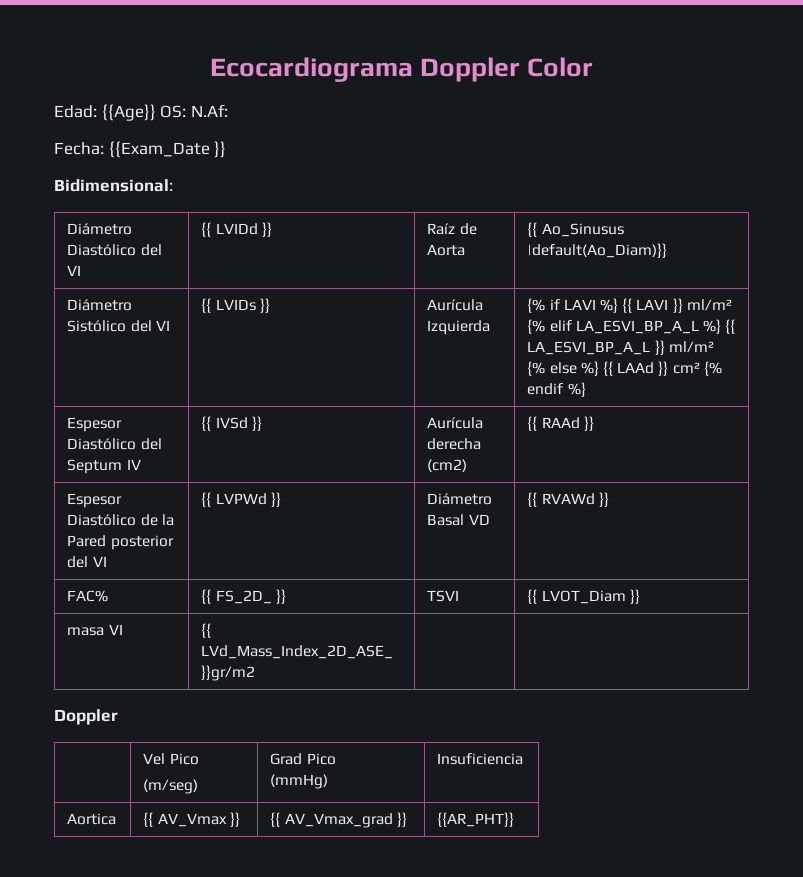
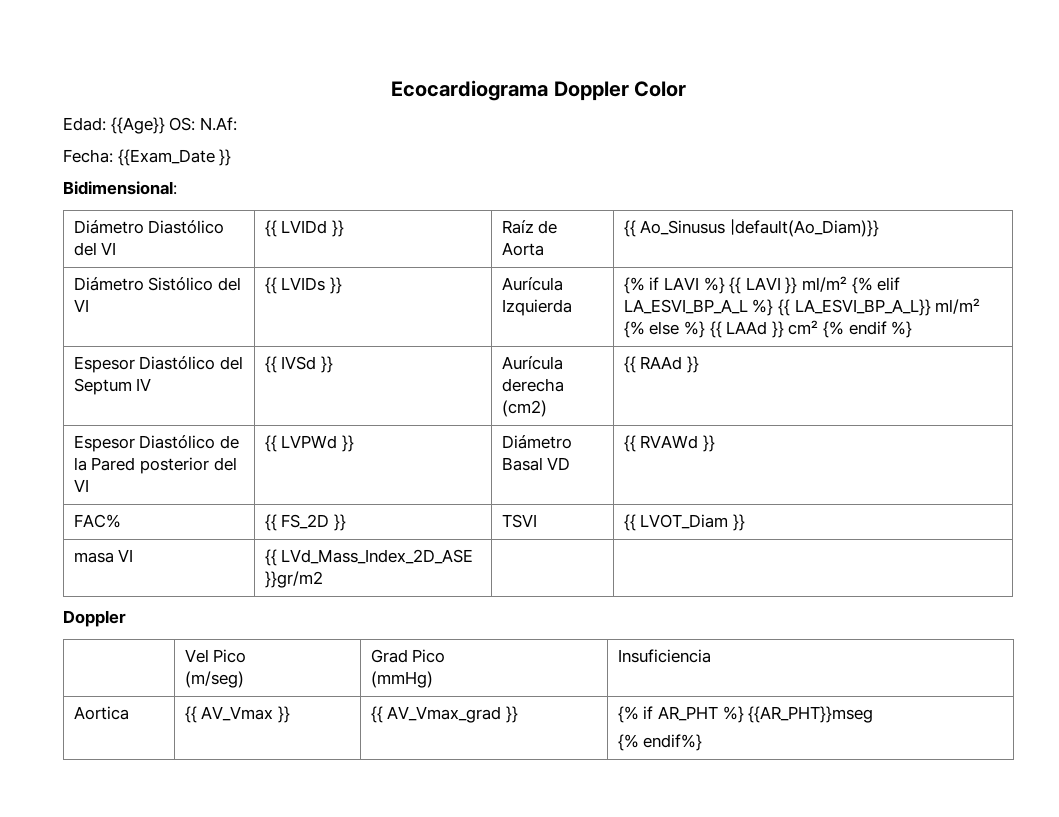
- Diámetro Sistólico del VI | {{ LVIDs }} | Aurícula Izquierda | {% if LAVI %} {{ LAVI }} ml/m² {% elif LA_ESVI_BP_A_L %} {{ LA_ESVI_BP_A_L }} ml/m² {% else %} {{ LAAd }} cm² {% endif %}
+ Diámetro Sistólico del VI | {{ LVIDs }} | Aurícula Izquierda | {% if LAVI %} {{ LAVI }} ml/m² {% elif LA_ESVI_BP_A_L %} {{ LA_ESVI_BP_A_L}} ml/m² {% else %} {{ LAAd }} cm² {% endif %}
- FAC% | {{ FS_2D_ }} | TSVI | {{ LVOT_Diam }}
+ FAC% | {{ FS_2D }} | TSVI | {{ LVOT_Diam }}
- masa VI | {{ LVd_Mass_Index_2D_ASE_ }}gr/m2 | |
+ masa VI | {{ LVd_Mass_Index_2D_ASE }}gr/m2 | |
- Aortica | {{ AV_Vmax }} | {{ AV_Vmax_grad }} | {{AR_PHT}}
+ Aortica | {{ AV_Vmax }} | {{ AV_Vmax_grad }} | {% if AR_PHT %} {{AR_PHT}}mseg
+ {% endif%}

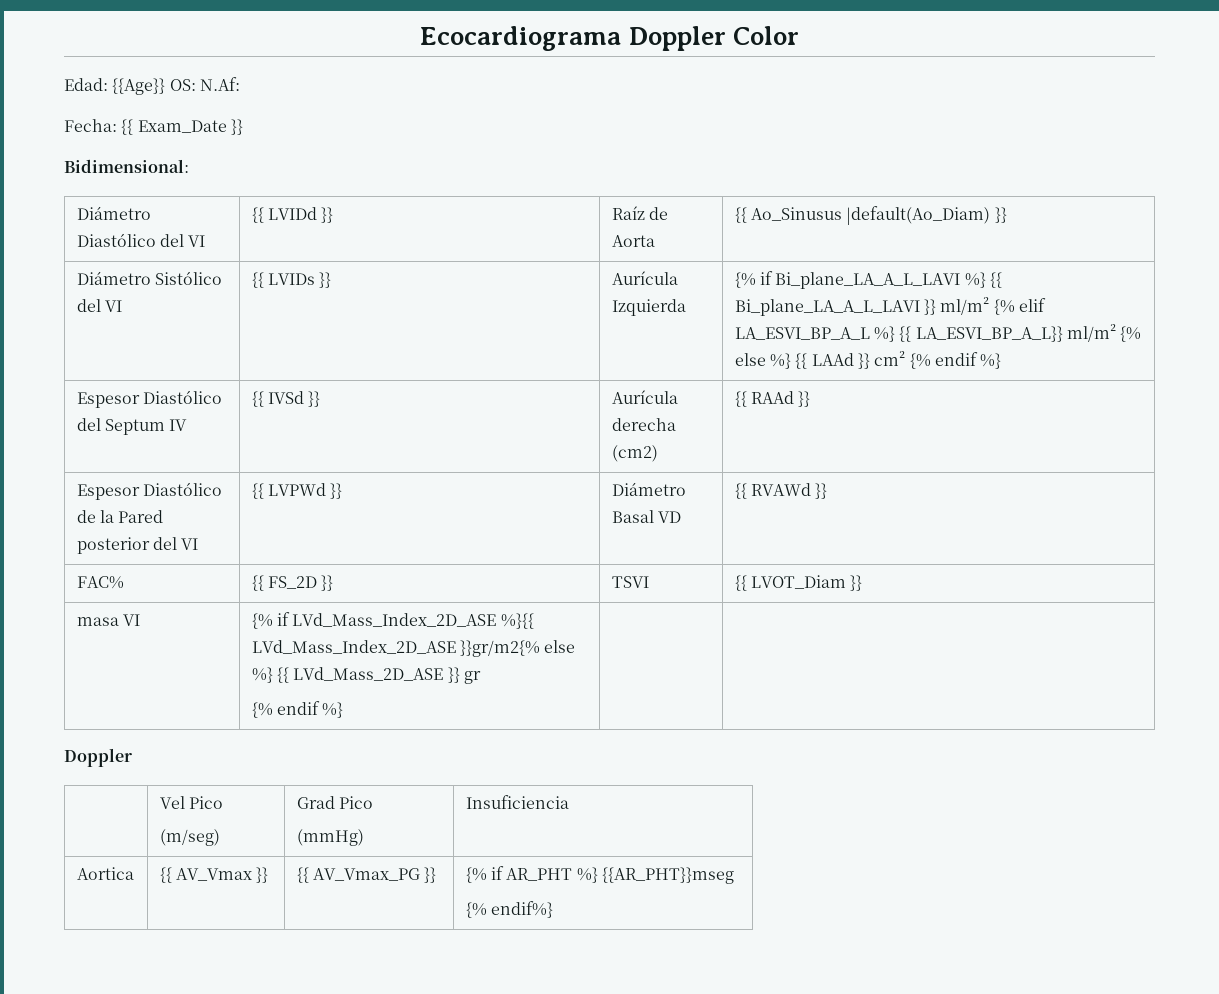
- Fecha: {{Exam_Date }}
+ Fecha: {{ Exam_Date }}
- Diámetro Diastólico del VI | {{ LVIDd }} | Raíz de Aorta | {{ Ao_Sinusus |default(Ao_Diam)}}
+ Diámetro Diastólico del VI | {{ LVIDd }} | Raíz de Aorta | {{ Ao_Sinusus |default(Ao_Diam) }}
- Diámetro Sistólico del VI | {{ LVIDs }} | Aurícula Izquierda | {% if LAVI %} {{ LAVI }} ml/m² {% elif LA_ESVI_BP_A_L %} {{ LA_ESVI_BP_A_L}} ml/m² {% else %} {{ LAAd }} cm² {% endif %}
+ Diámetro Sistólico del VI | {{ LVIDs }} | Aurícula Izquierda | {% if Bi_plane_LA_A_L_LAVI %} {{ Bi_plane_LA_A_L_LAVI }} ml/m² {% elif LA_ESVI_BP_A_L %} {{ LA_ESVI_BP_A_L}} ml/m² {% else %} {{ LAAd }} cm² {% endif %}
- masa VI | {{ LVd_Mass_Index_2D_ASE }}gr/m2 | |
+ masa VI | {% if LVd_Mass_Index_2D_ASE %}{{ LVd_Mass_Index_2D_ASE }}gr/m2{% else %} {{ LVd_Mass_2D_ASE }} gr
+ {% endif %} | |
- Aortica | {{ AV_Vmax }} | {{ AV_Vmax_grad }} | {% if AR_PHT %} {{AR_PHT}}mseg
+ Aortica | {{ AV_Vmax }} | {{ AV_Vmax_PG }} | {% if AR_PHT %} {{AR_PHT}}mseg

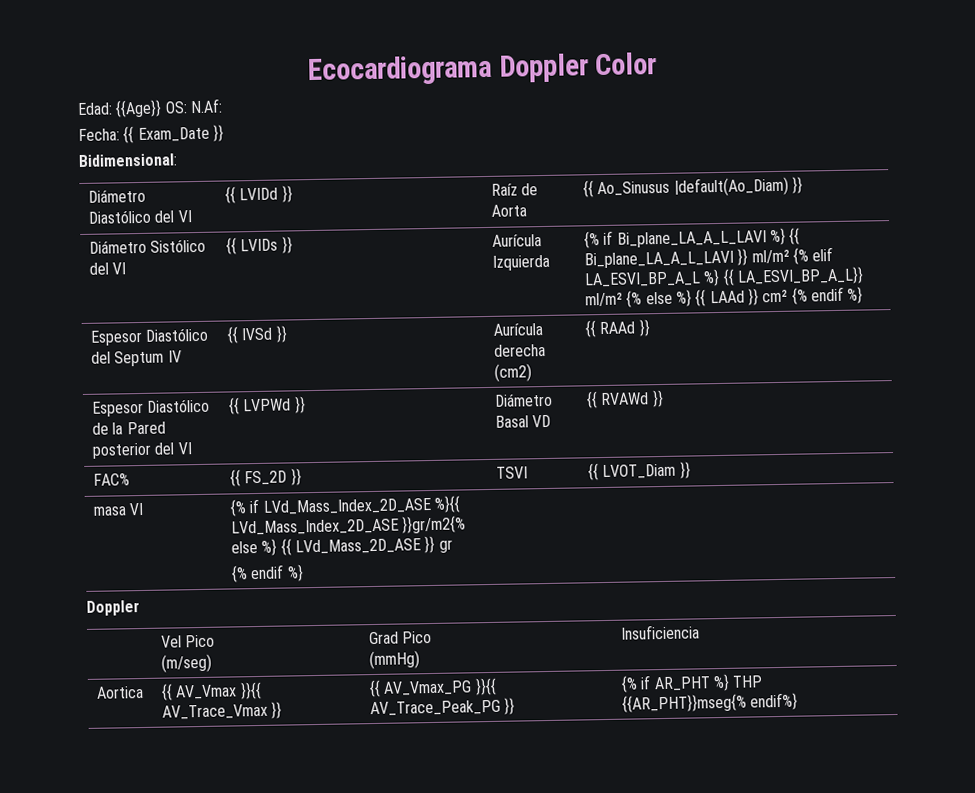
- Aortica | {{ AV_Vmax }} | {{ AV_Vmax_PG }} | {% if AR_PHT %} {{AR_PHT}}mseg
- {% endif%}
+ Aortica | {{ AV_Vmax }}{{ AV_Trace_Vmax }} | {{ AV_Vmax_PG }}{{ AV_Trace_Peak_PG }} | {% if AR_PHT %} THP {{AR_PHT}}mseg{% endif%}

